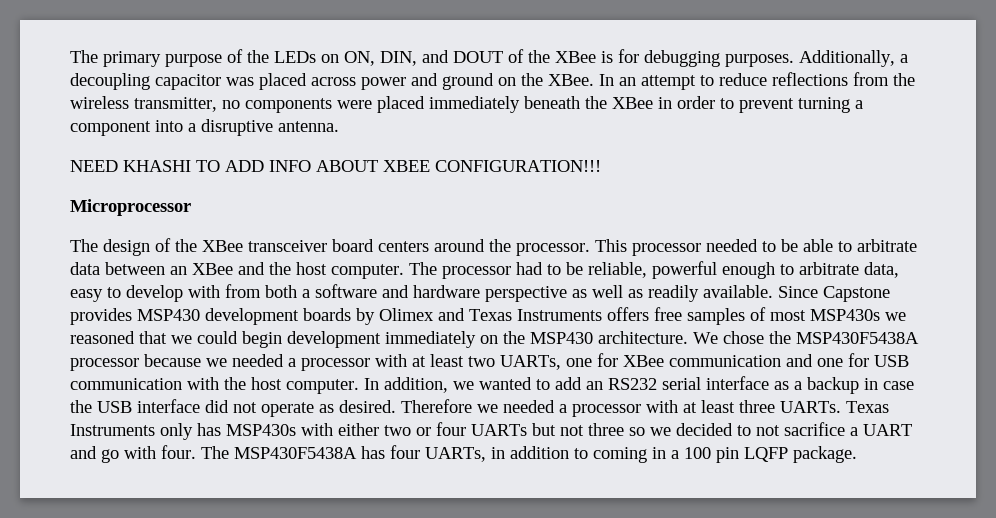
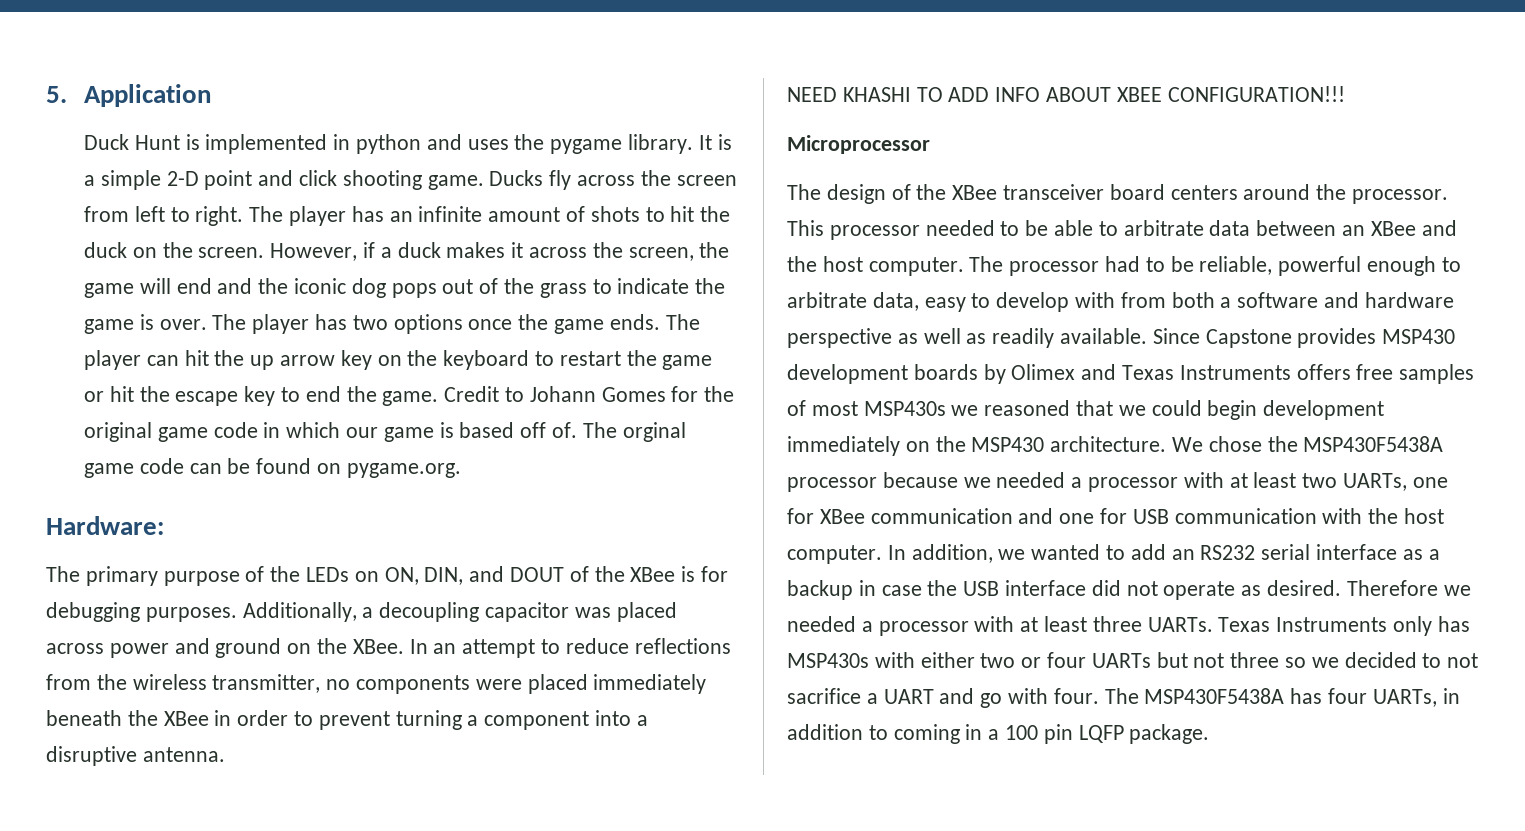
+ 5. Application
+ Duck Hunt is implemented in python and uses the pygame library. It is a simple 2-D point and click shooting game. Ducks fly across the screen from left to right. The player has an infinite amount of shots to hit the duck on the screen. However, if a duck makes it across the screen, the game will end and the iconic dog pops out of the grass to indicate the game is over. The player has two options once the game ends. The player can hit the up arrow key on the keyboard to restart the game or hit the escape key to end the game. Credit to Johann Gomes for the original game code in which our game is based off of. The orginal game code can be found on pygame.org.
+ Hardware:

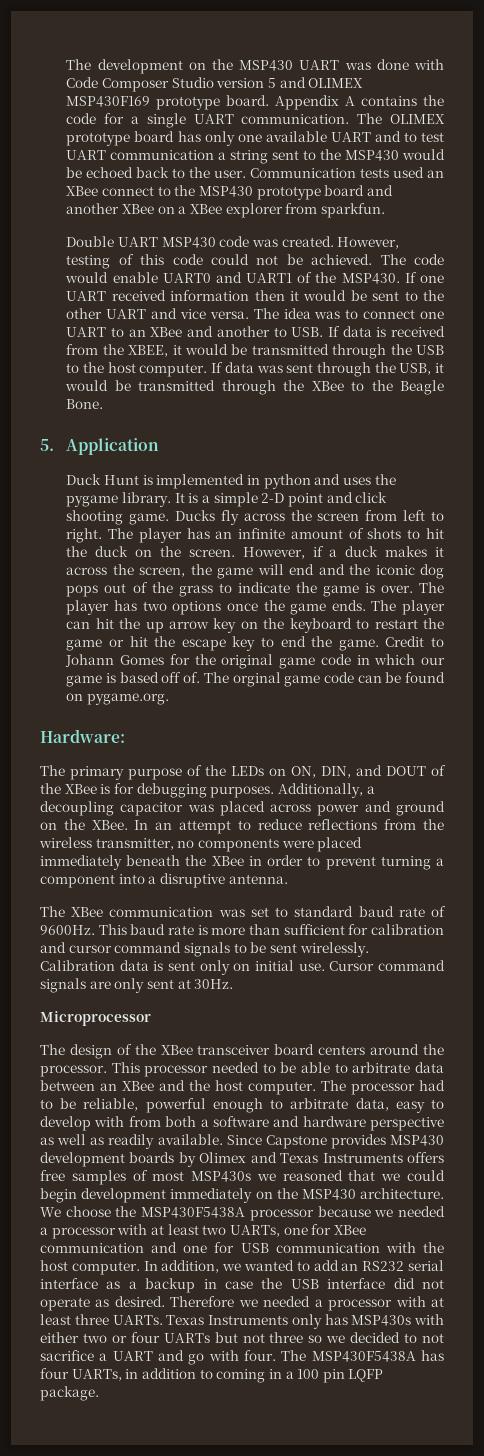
+ The development on the MSP430 UART was done with Code Composer Studio version 5 and OLIMEX MSP430F169 prototype board. Appendix A contains the code for a single UART communication. The OLIMEX prototype board has only one available UART and to test UART communication a string sent to the MSP430 would be echoed back to the user. Communication tests used an XBee connect to the MSP430 prototype board and another XBee on a XBee explorer from sparkfun.
+ Double UART MSP430 code was created. However, testing of this code could not be achieved. The code would enable UART0 and UART1 of the MSP430. If one UART received information then it would be sent to the other UART and vice versa. The idea was to connect one UART to an XBee and another to USB. If data is received from the XBEE, it would be transmitted through the USB to the host computer. If data was sent through the USB, it would be transmitted through the XBee to the Beagle Bone.
- NEED KHASHI TO ADD INFO ABOUT XBEE CONFIGURATION!!!
+ The XBee communication was set to standard baud rate of 9600Hz. This baud rate is more than sufficient for calibration and cursor command signals to be sent wirelessly. Calibration data is sent only on initial use. Cursor command signals are only sent at 30Hz.
- We chose the MSP430F5438A processor because we needed a processor with at least two UARTs, one for XBee communication and one for USB communication with the host computer.
+ We choose the MSP430F5438A processor because we needed a processor with at least two UARTs, one for XBee communication and one for USB communication with the host computer.

